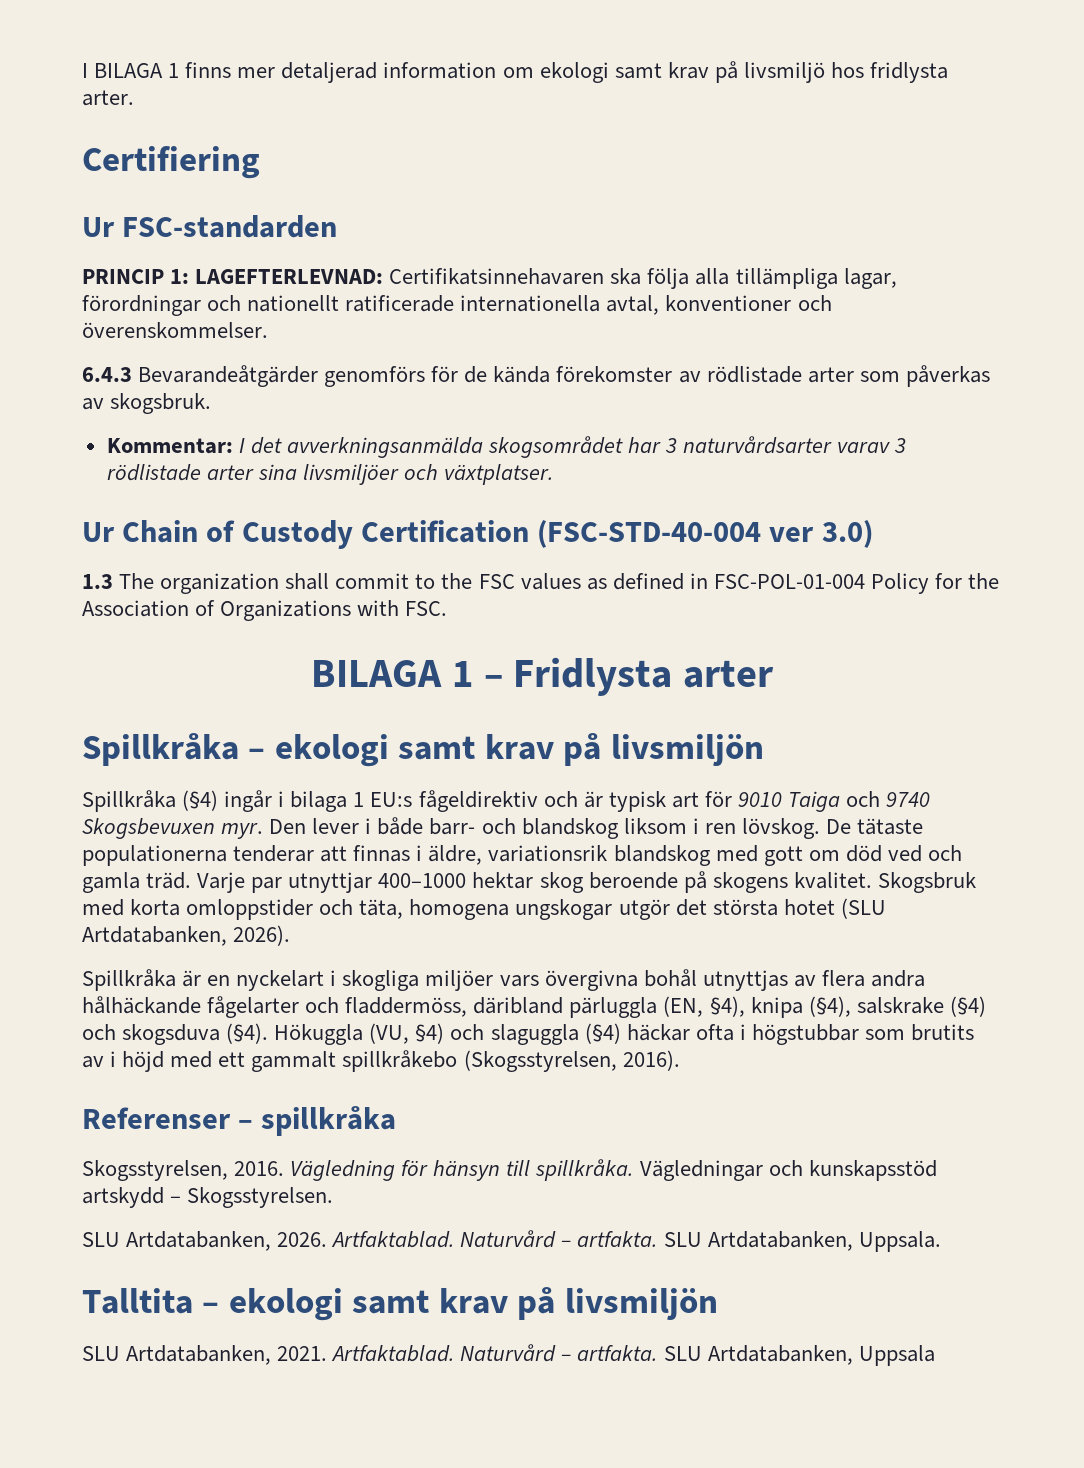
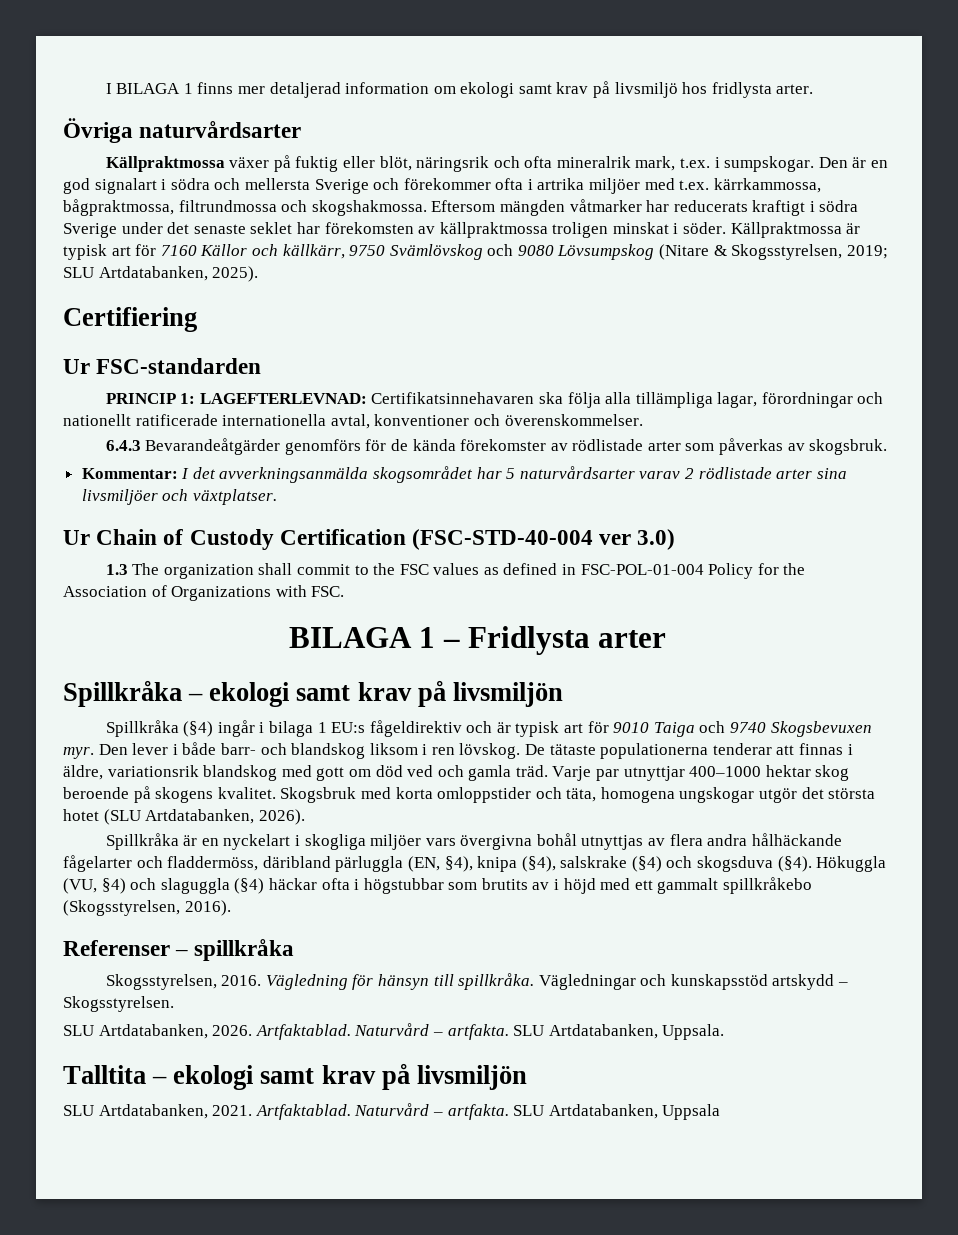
+ Övriga naturvårdsarter
+ Källpraktmossa växer på fuktig eller blöt, näringsrik och ofta mineralrik mark, t.ex. i sumpskogar. Den är en god signalart i södra och mellersta Sverige och förekommer ofta i artrika miljöer med t.ex. kärrkammossa, bågpraktmossa, filtrundmossa och skogshakmossa. Eftersom mängden våtmarker har reducerats kraftigt i södra Sverige under det senaste seklet har förekomsten av källpraktmossa troligen minskat i söder. Källpraktmossa är typisk art för 7160 Källor och källkärr, 9750 Svämlövskog och 9080 Lövsumpskog (Nitare & Skogsstyrelsen, 2019; SLU Artdatabanken, 2025).
- Kommentar: I det avverkningsanmälda skogsområdet har 3 naturvårdsarter varav 3 rödlistade arter sina livsmiljöer och växtplatser.
+ Kommentar: I det avverkningsanmälda skogsområdet har 5 naturvårdsarter varav 2 rödlistade arter sina livsmiljöer och växtplatser.

